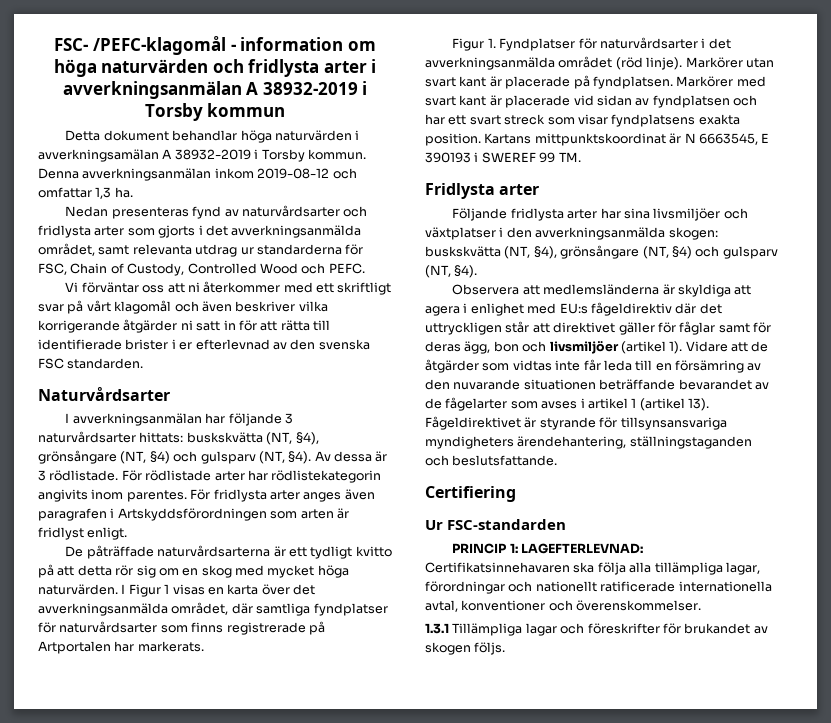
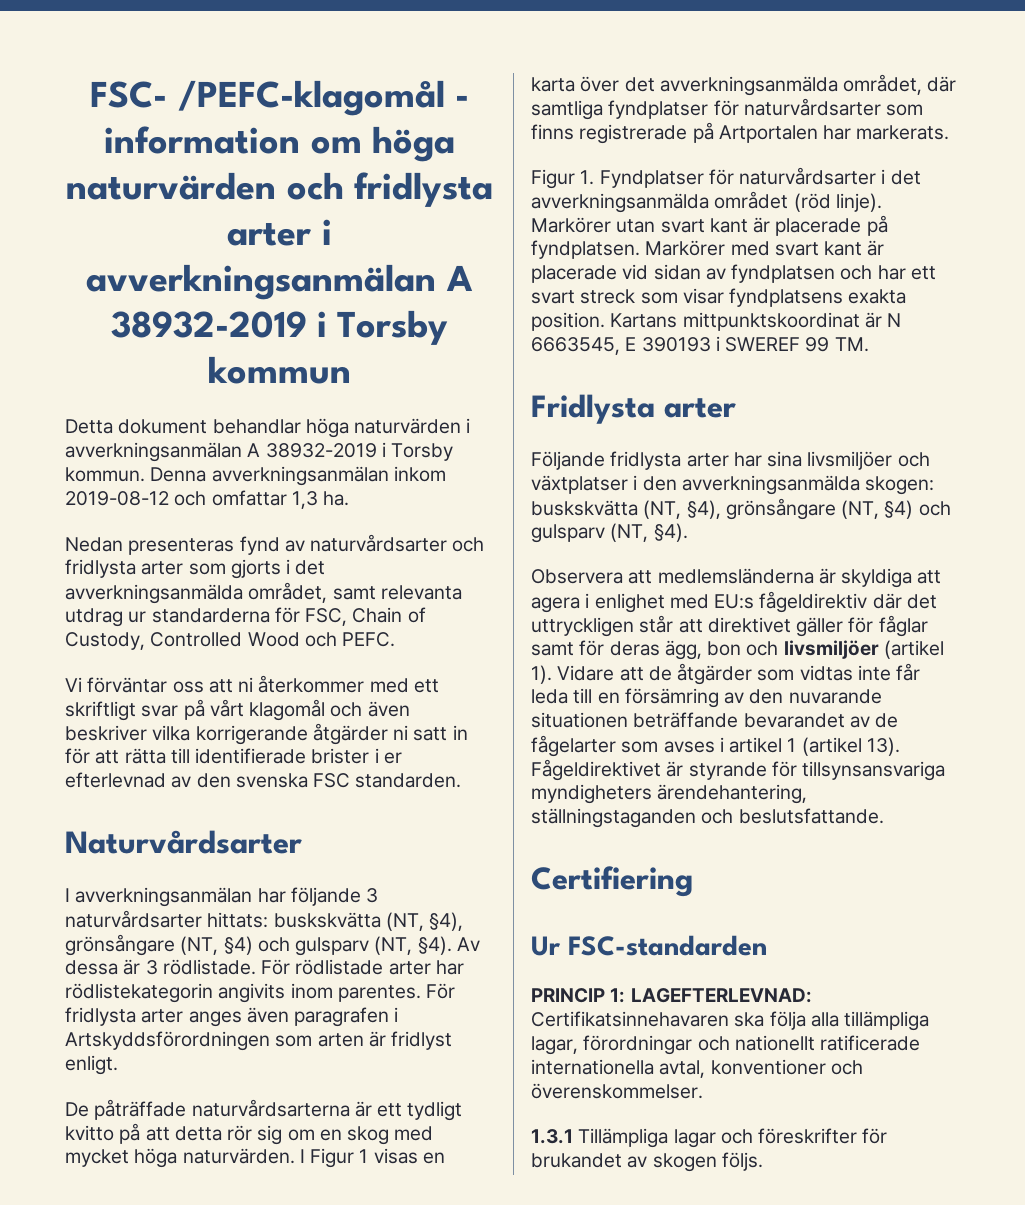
- Detta dokument behandlar höga naturvärden i avverkningsamälan A 38932-2019 i Torsby kommun.
+ Detta dokument behandlar höga naturvärden i avverkningsanmälan A 38932-2019 i Torsby kommun.

